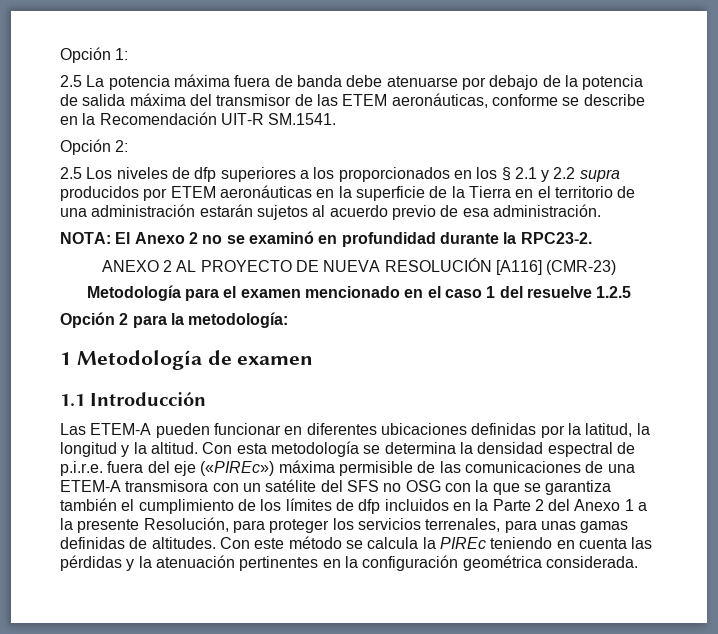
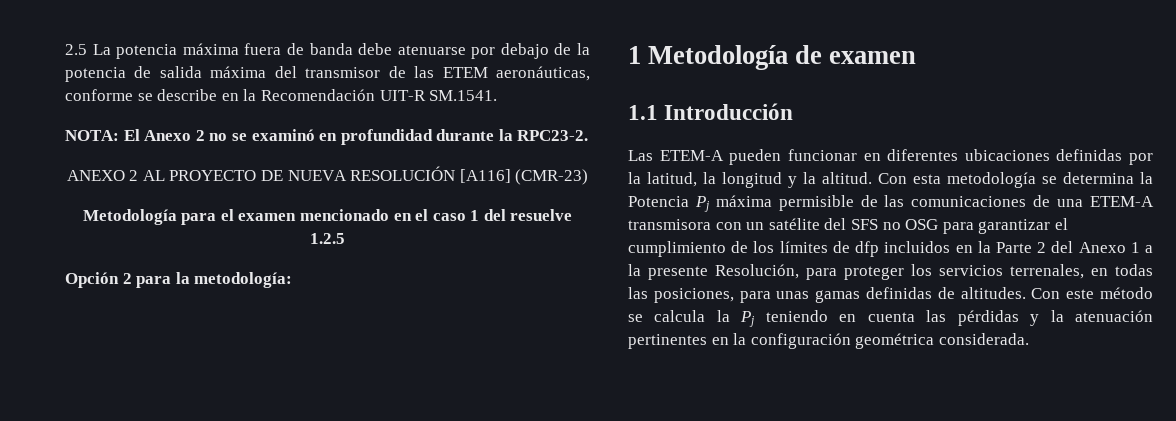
- Opción 1:
- Opción 2:
- 2.5 Los niveles de dfp superiores a los proporcionados en los § 2.1 y 2.2 supra producidos por ETEM aeronáuticas en la superficie de la Tierra en el territorio de una administración estarán sujetos al acuerdo previo de esa administración.
- Con esta metodología se determina la densidad espectral de p.i.r.e. fuera del eje («PIREc») máxima permisible de las comunicaciones de una ETEM-A transmisora con un satélite del SFS no OSG con la que se garantiza también el cumplimiento de los límites de dfp incluidos en la Parte 2 del Anexo 1 a la presente Resolución, para proteger los servicios terrenales, para unas gamas definidas de altitudes.
+ Con esta metodología se determina la Potencia Pj máxima permisible de las comunicaciones de una ETEM-A transmisora con un satélite del SFS no OSG para garantizar el cumplimiento de los límites de dfp incluidos en la Parte 2 del Anexo 1 a la presente Resolución, para proteger los servicios terrenales, en todas las posiciones, para unas gamas definidas de altitudes.
- Con este método se calcula la PIREc teniendo en cuenta las pérdidas y la atenuación pertinentes en la configuración geométrica considerada.
+ Con este método se calcula la Pj teniendo en cuenta las pérdidas y la atenuación pertinentes en la configuración geométrica considerada.

